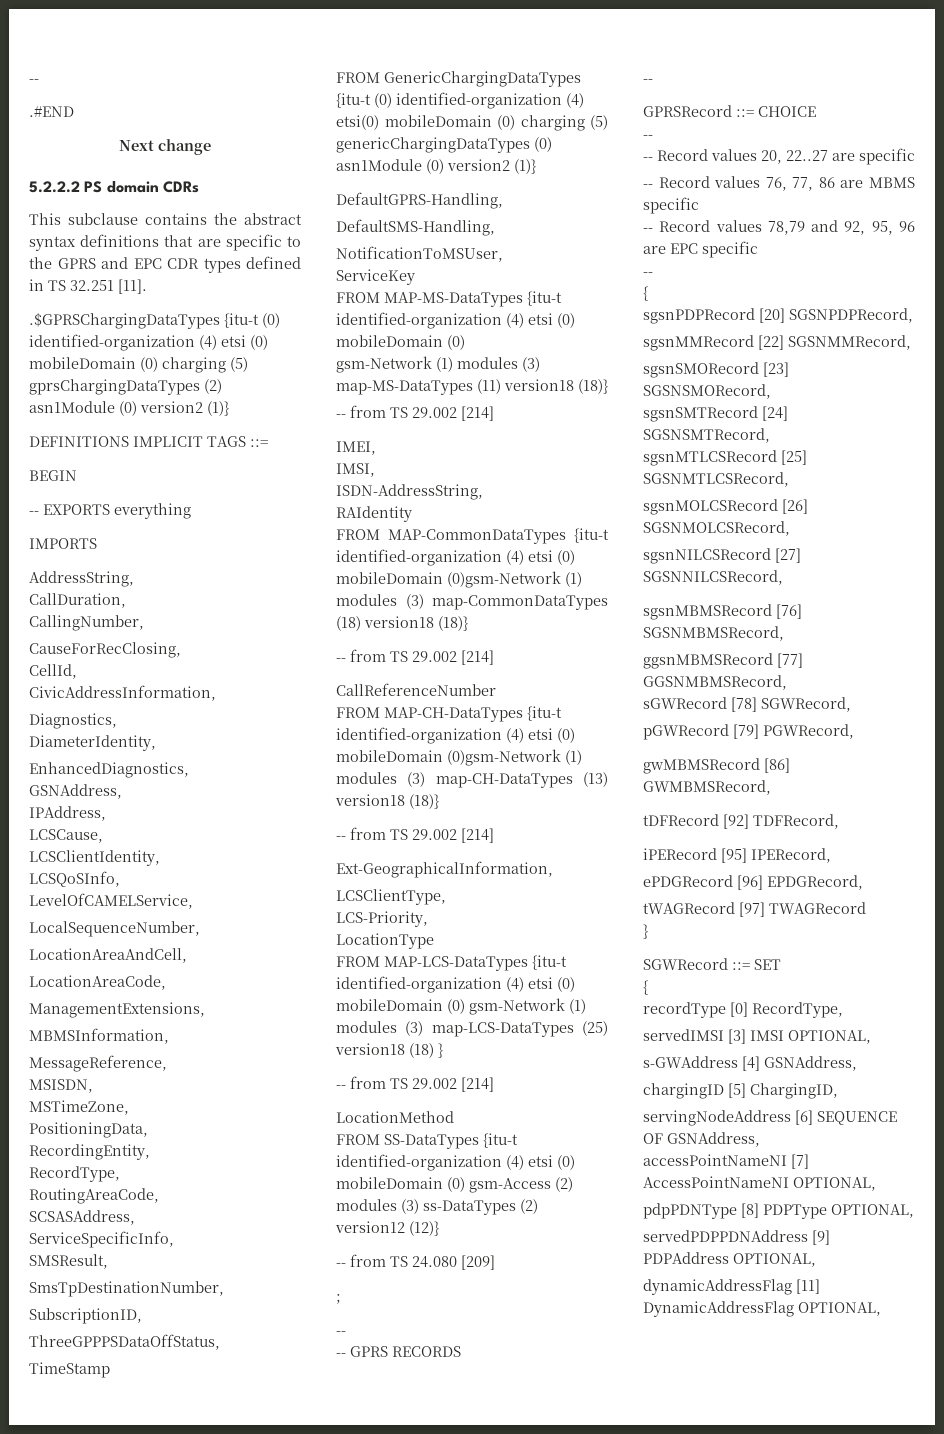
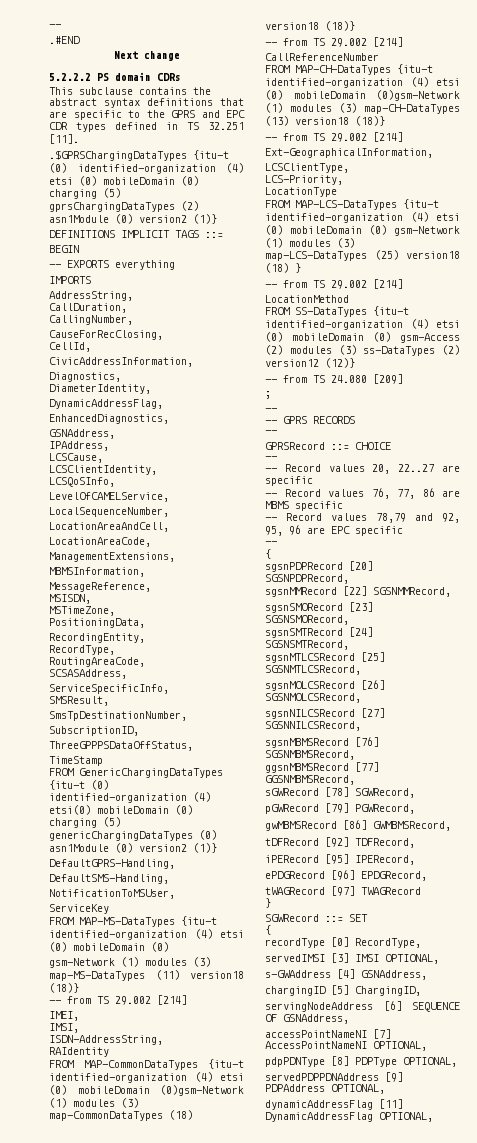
+ DynamicAddressFlag,

